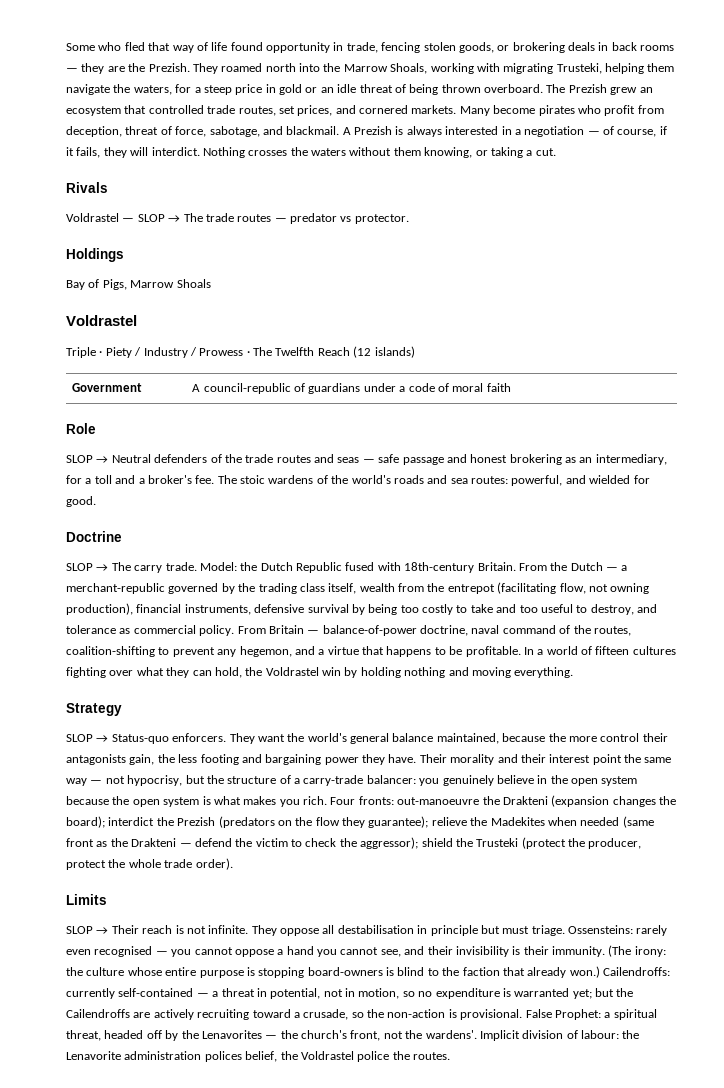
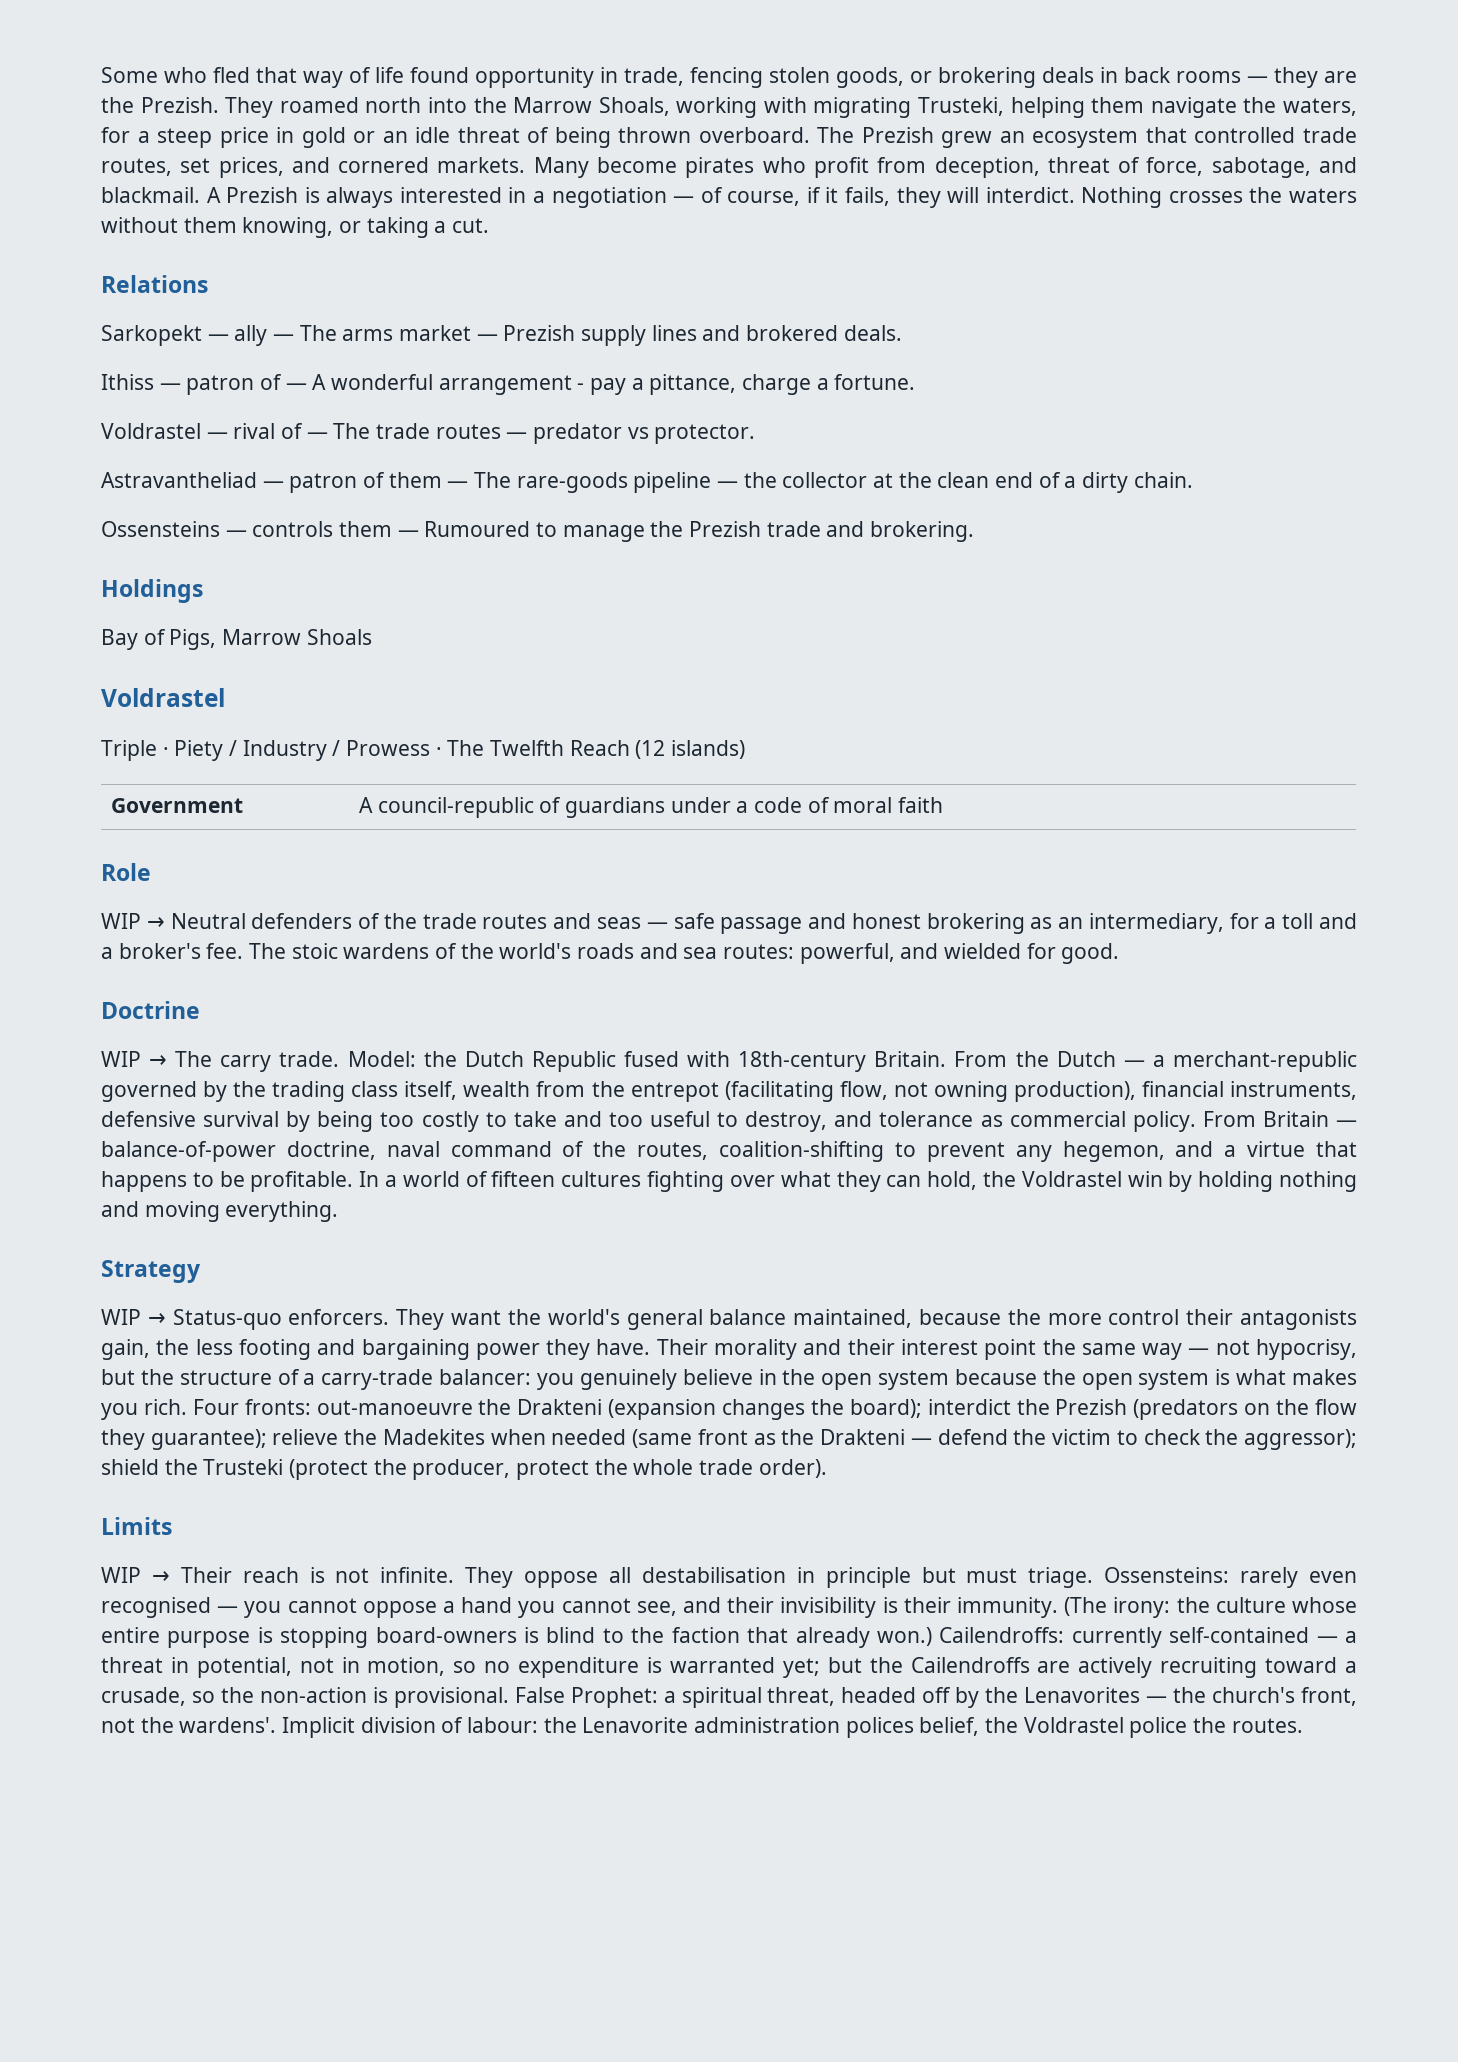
- Rivals
+ Relations
+ Sarkopekt — ally — The arms market — Prezish supply lines and brokered deals.
+ Ithiss — patron of — A wonderful arrangement - pay a pittance, charge a fortune.
- Voldrastel — SLOP → The trade routes — predator vs protector.
+ Voldrastel — rival of — The trade routes — predator vs protector.
+ Astravantheliad — patron of them — The rare-goods pipeline — the collector at the clean end of a dirty chain.
+ Ossensteins — controls them — Rumoured to manage the Prezish trade and brokering.
- SLOP → Neutral defenders of the trade routes and seas — safe passage and honest brokering as an intermediary, for a toll and a broker's fee.
+ WIP → Neutral defenders of the trade routes and seas — safe passage and honest brokering as an intermediary, for a toll and a broker's fee.
- SLOP → The carry trade.
+ WIP → The carry trade.
- SLOP → Status-quo enforcers.
+ WIP → Status-quo enforcers.
- SLOP → Their reach is not infinite.
+ WIP → Their reach is not infinite.

